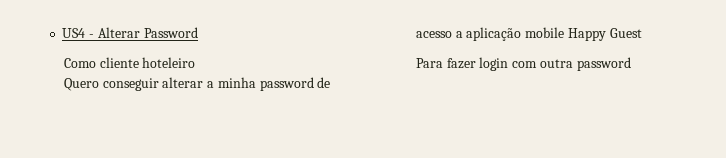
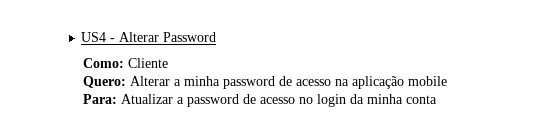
- Como cliente hoteleiro
- Quero conseguir alterar a minha password de acesso a aplicação mobile Happy Guest
- Para fazer login com outra password
+ Como: Cliente
+ Quero: Alterar a minha password de acesso na aplicação mobile
+ Para: Atualizar a password de acesso no login da minha conta

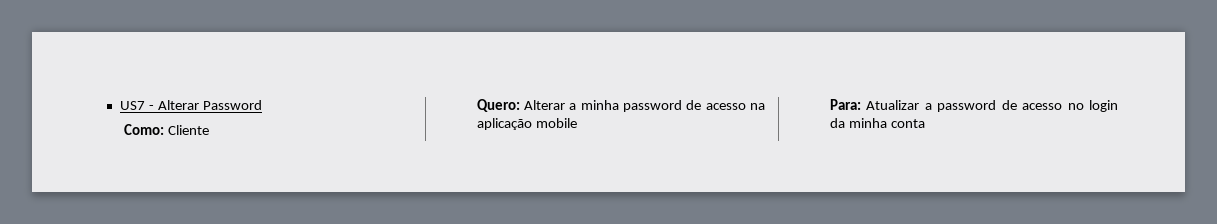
- US4 - Alterar Password
+ US7 - Alterar Password

